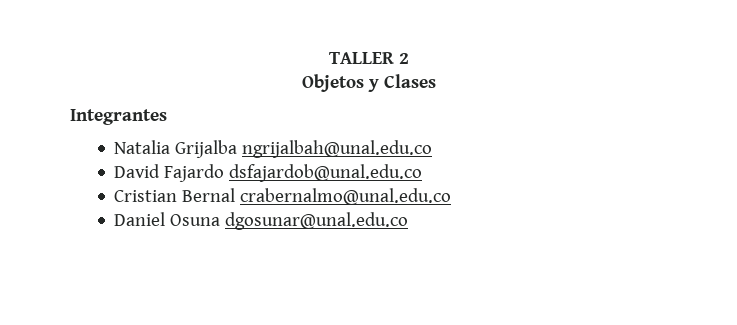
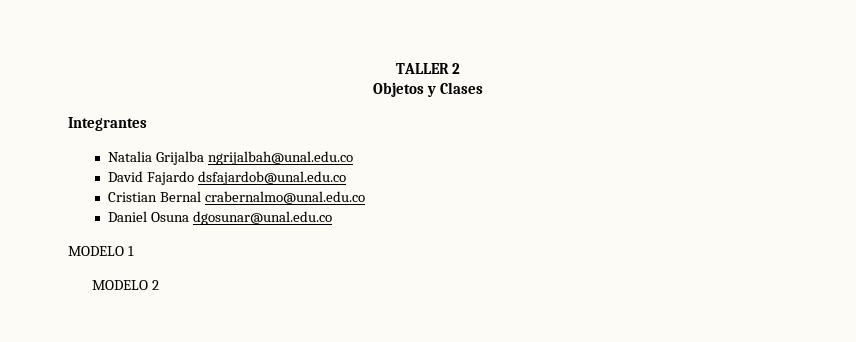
+ MODELO 1
+ MODELO 2

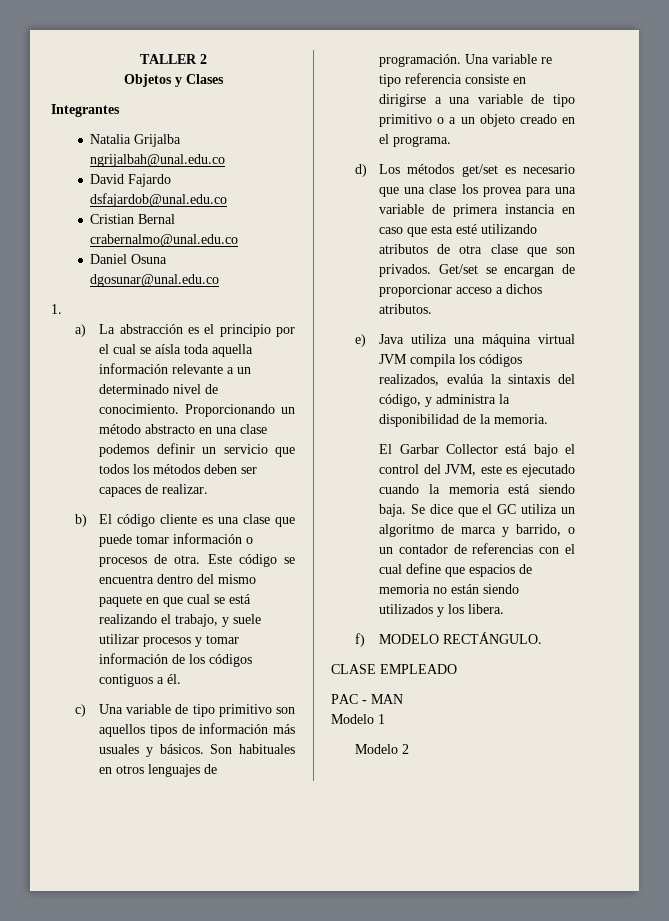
- MODELO 1
+ 1.
+ a) La abstracción es el principio por el cual se aísla toda aquella información relevante a un determinado nivel de conocimiento. Proporcionando un método abstracto en una clase podemos definir un servicio que todos los métodos deben ser capaces de realizar.
+ b) El código cliente es una clase que puede tomar información o procesos de otra. Este código se encuentra dentro del mismo paquete en que cual se está realizando el trabajo, y suele utilizar procesos y tomar información de los códigos contiguos a él.
+ c) Una variable de tipo primitivo son aquellos tipos de información más usuales y básicos. Son habituales en otros lenguajes de programación. Una variable re tipo referencia consiste en dirigirse a una variable de tipo primitivo o a un objeto creado en el programa.
+ d) Los métodos get/set es necesario que una clase los provea para una variable de primera instancia en caso que esta esté utilizando atributos de otra clase que son privados. Get/set se encargan de proporcionar acceso a dichos atributos.
+ e) Java utiliza una máquina virtual JVM compila los códigos realizados, evalúa la sintaxis del código, y administra la disponibilidad de la memoria.
+ El Garbar Collector está bajo el control del JVM, este es ejecutado cuando la memoria está siendo baja. Se dice que el GC utiliza un algoritmo de marca y barrido, o un contador de referencias con el cual define que espacios de memoria no están siendo utilizados y los libera.
+ f) MODELO RECTÁNGULO.
+ CLASE EMPLEADO
+ PAC - MAN
+ Modelo 1
- MODELO 2
+ Modelo 2

